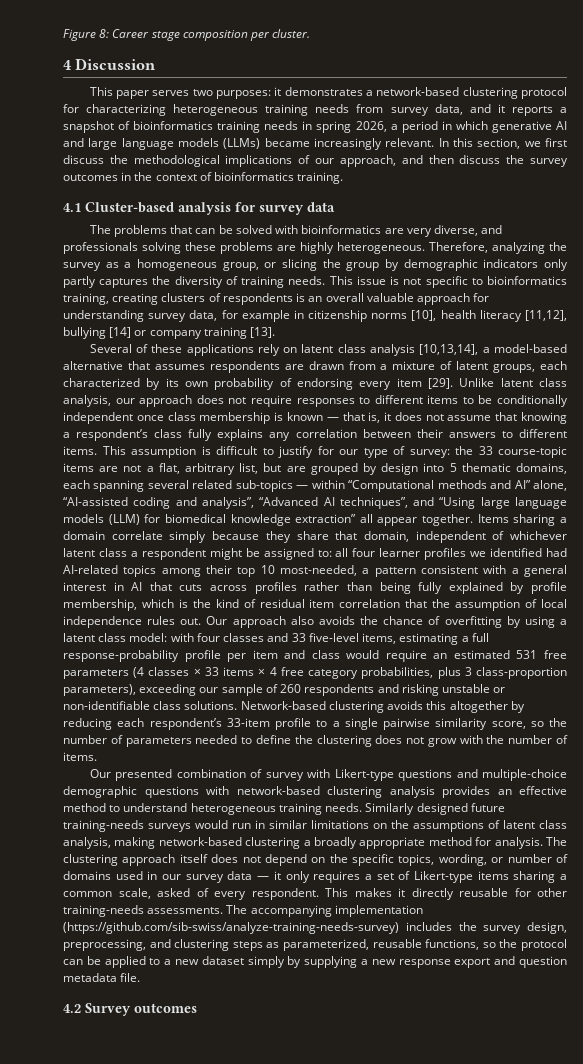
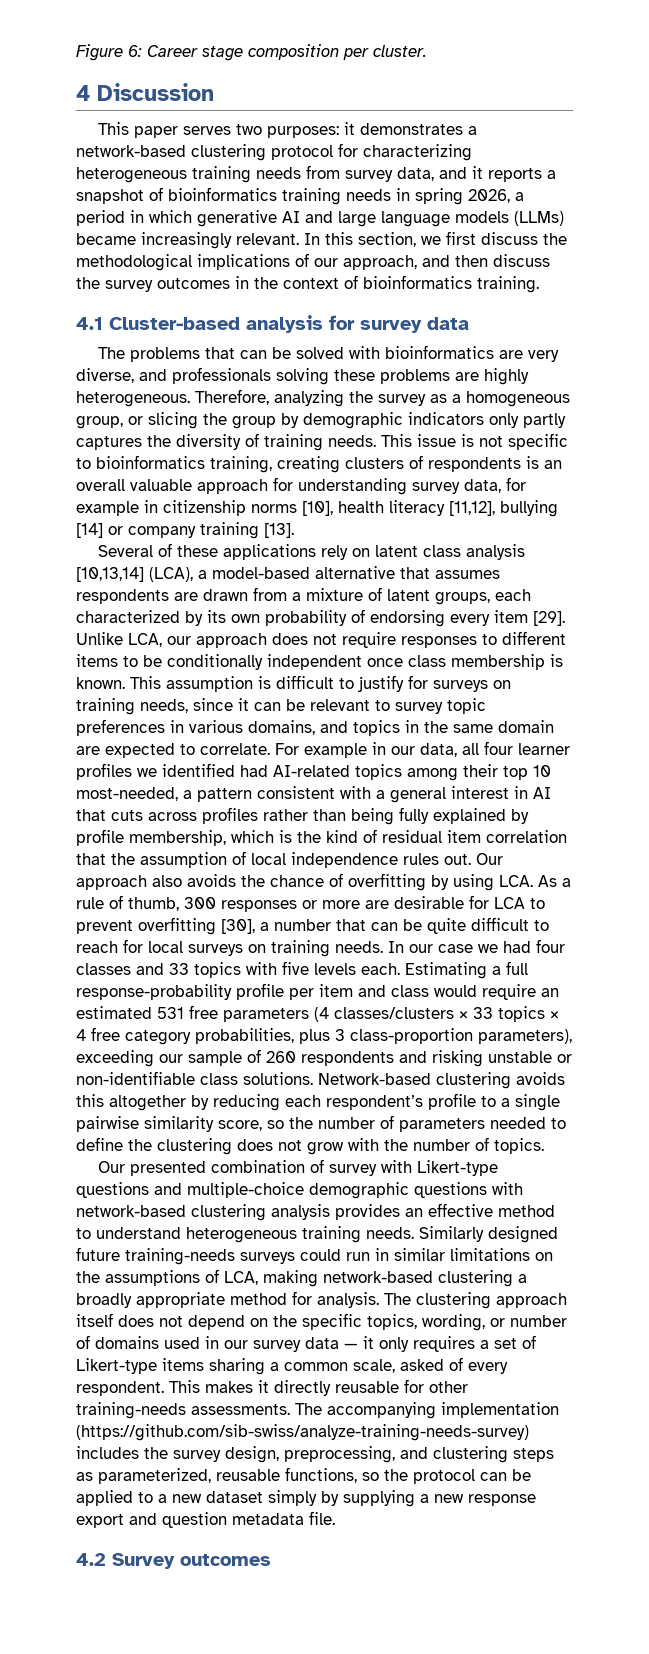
- Figure 8: Career stage composition per cluster.
+ Figure 6: Career stage composition per cluster.
- Several of these applications rely on latent class analysis [10,13,14], a model-based alternative that assumes respondents are drawn from a mixture of latent groups, each characterized by its own probability of endorsing every item [29].
+ Several of these applications rely on latent class analysis [10,13,14] (LCA), a model-based alternative that assumes respondents are drawn from a mixture of latent groups, each characterized by its own probability of endorsing every item [29].
- Unlike latent class analysis, our approach does not require responses to different items to be conditionally independent once class membership is known — that is, it does not assume that knowing a respondent’s class fully explains any correlation between their answers to different items.
+ Unlike LCA, our approach does not require responses to different items to be conditionally independent once class membership is known.
- This assumption is difficult to justify for our type of survey: the 33 course-topic items are not a flat, arbitrary list, but are grouped by design into 5 thematic domains, each spanning several related sub-topics — within “Computational methods and AI” alone, “AI-assisted coding and analysis”, “Advanced AI techniques”, and “Using large language models (LLM) for biomedical knowledge extraction” all appear together. Items sharing a domain correlate simply because they share that domain, independent of whichever latent class a respondent might be assigned to: all four learner profiles we identified had AI-related topics among their top 10 most-needed, a pattern consistent with a general interest in AI that cuts across profiles rather than being fully explained by profile membership, which is the kind of residual item correlation that the assumption of local independence rules out.
+ This assumption is difficult to justify for surveys on training needs, since it can be relevant to survey topic preferences in various domains, and topics in the same domain are expected to correlate. For example in our data, all four learner profiles we identified had AI-related topics among their top 10 most-needed, a pattern consistent with a general interest in AI that cuts across profiles rather than being fully explained by profile membership, which is the kind of residual item correlation that the assumption of local independence rules out.
- Our approach also avoids the chance of overfitting by using a latent class model: with four classes and 33 five-level items, estimating a full response-probability profile per item and class would require an estimated 531 free parameters (4 classes × 33 items × 4 free category probabilities, plus 3 class-proportion parameters), exceeding our sample of 260 respondents and risking unstable or non-identifiable class solutions.
+ Our approach also avoids the chance of overfitting by using LCA. As a rule of thumb, 300 responses or more are desirable for LCA to prevent overfitting [30], a number that can be quite difficult to reach for local surveys on training needs. In our case we had four classes and 33 topics with five levels each. Estimating a full response-probability profile per item and class would require an estimated 531 free parameters (4 classes/clusters × 33 topics × 4 free category probabilities, plus 3 class-proportion parameters), exceeding our sample of 260 respondents and risking unstable or non-identifiable class solutions.
- Network-based clustering avoids this altogether by reducing each respondent’s 33-item profile to a single pairwise similarity score, so the number of parameters needed to define the clustering does not grow with the number of items.
+ Network-based clustering avoids this altogether by reducing each respondent’s profile to a single pairwise similarity score, so the number of parameters needed to define the clustering does not grow with the number of topics.
- Similarly designed future training-needs surveys would run in similar limitations on the assumptions of latent class analysis, making network-based clustering a broadly appropriate method for analysis.
+ Similarly designed future training-needs surveys could run in similar limitations on the assumptions of LCA, making network-based clustering a broadly appropriate method for analysis.

